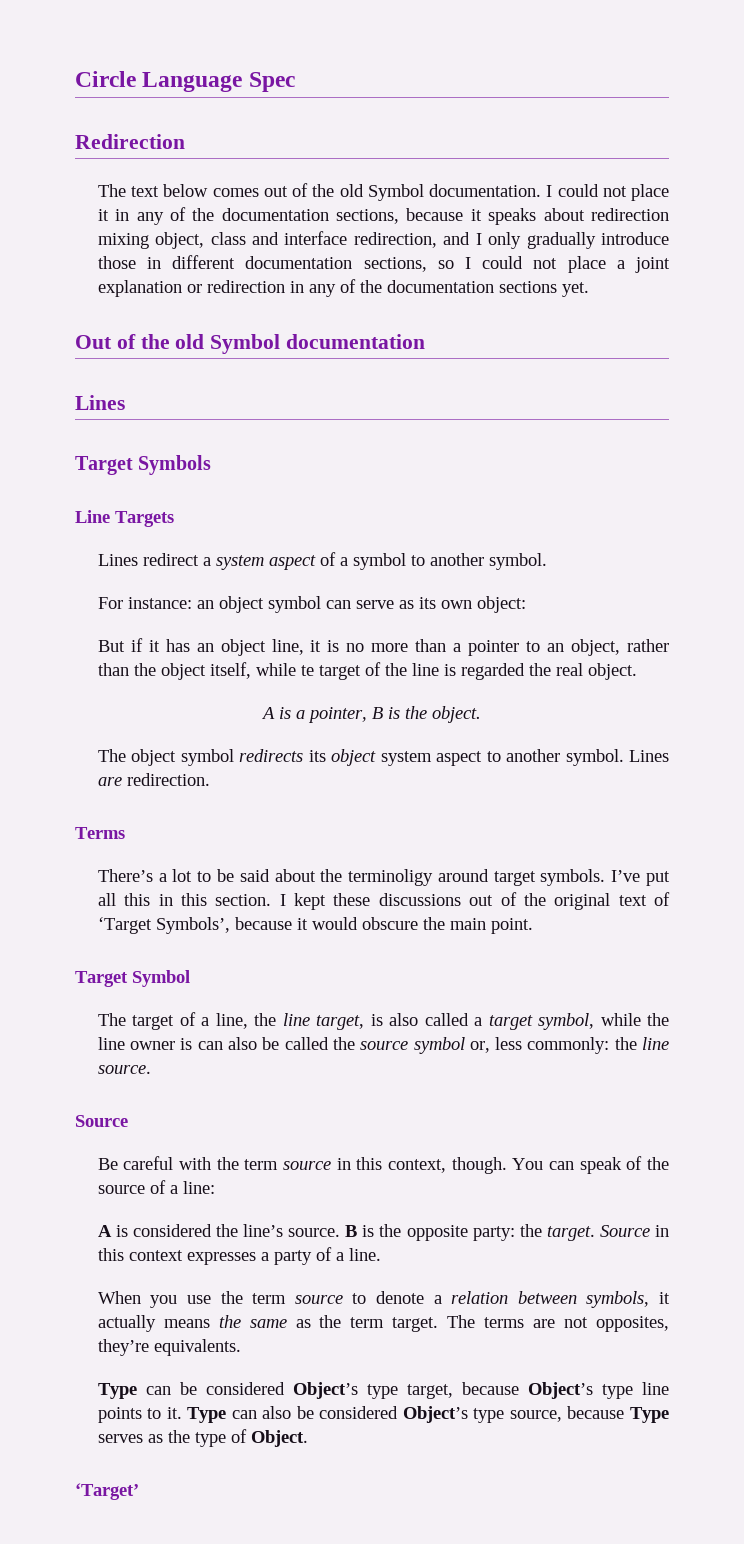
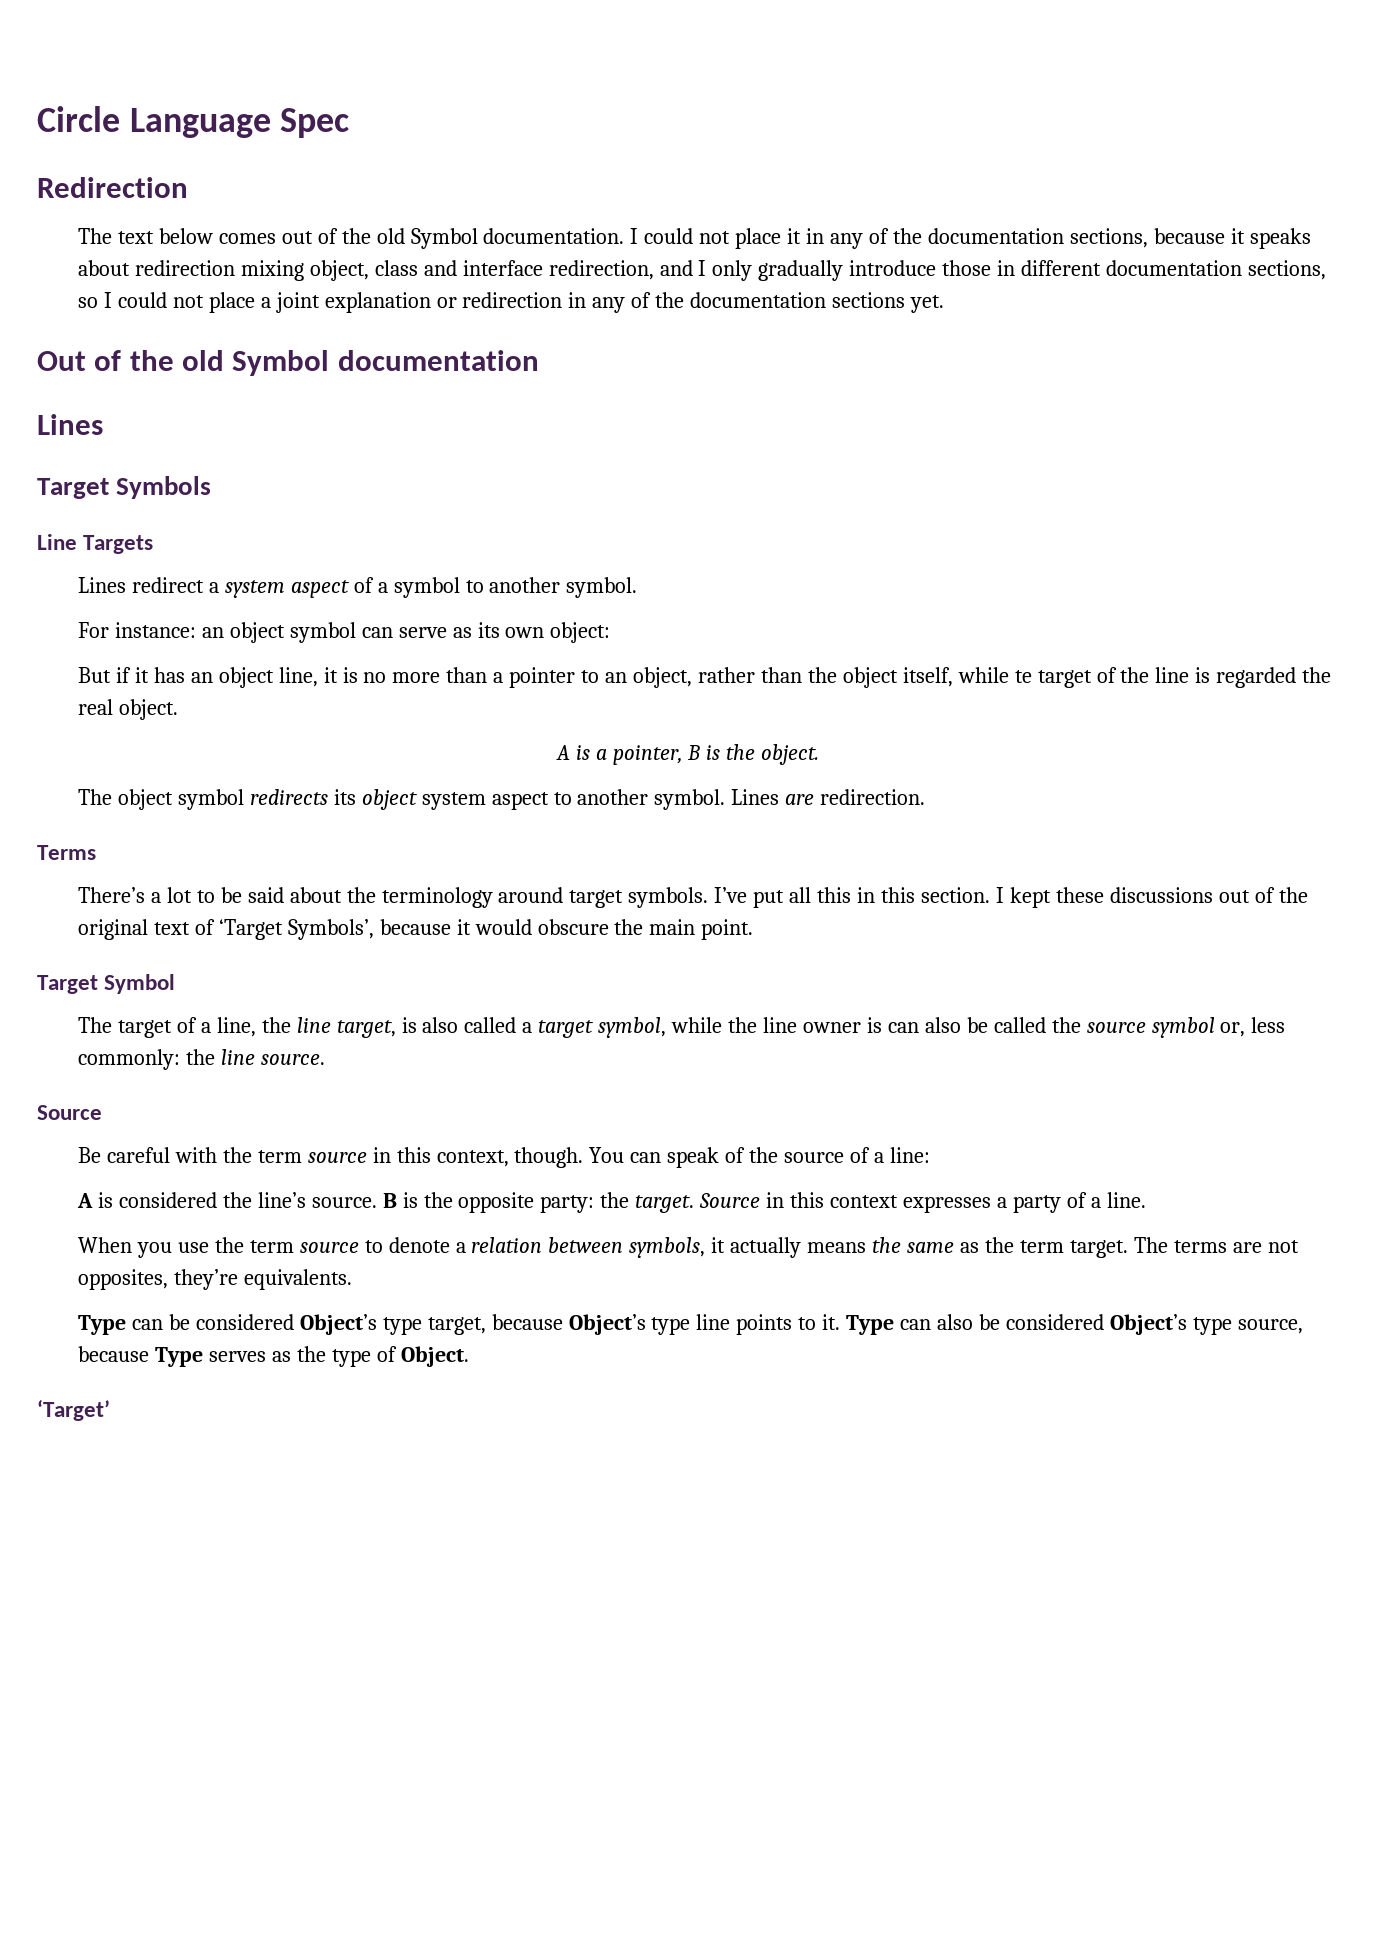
- There’s a lot to be said about the terminoligy around target symbols.
+ There’s a lot to be said about the terminology around target symbols.

